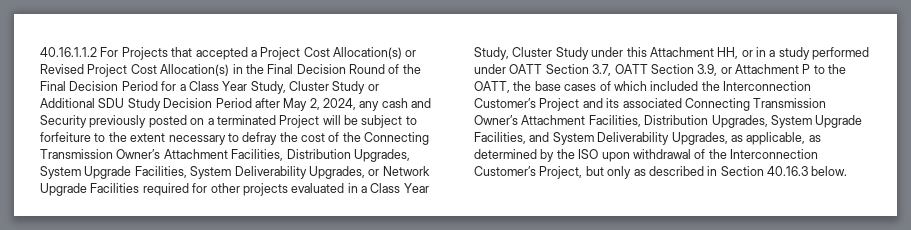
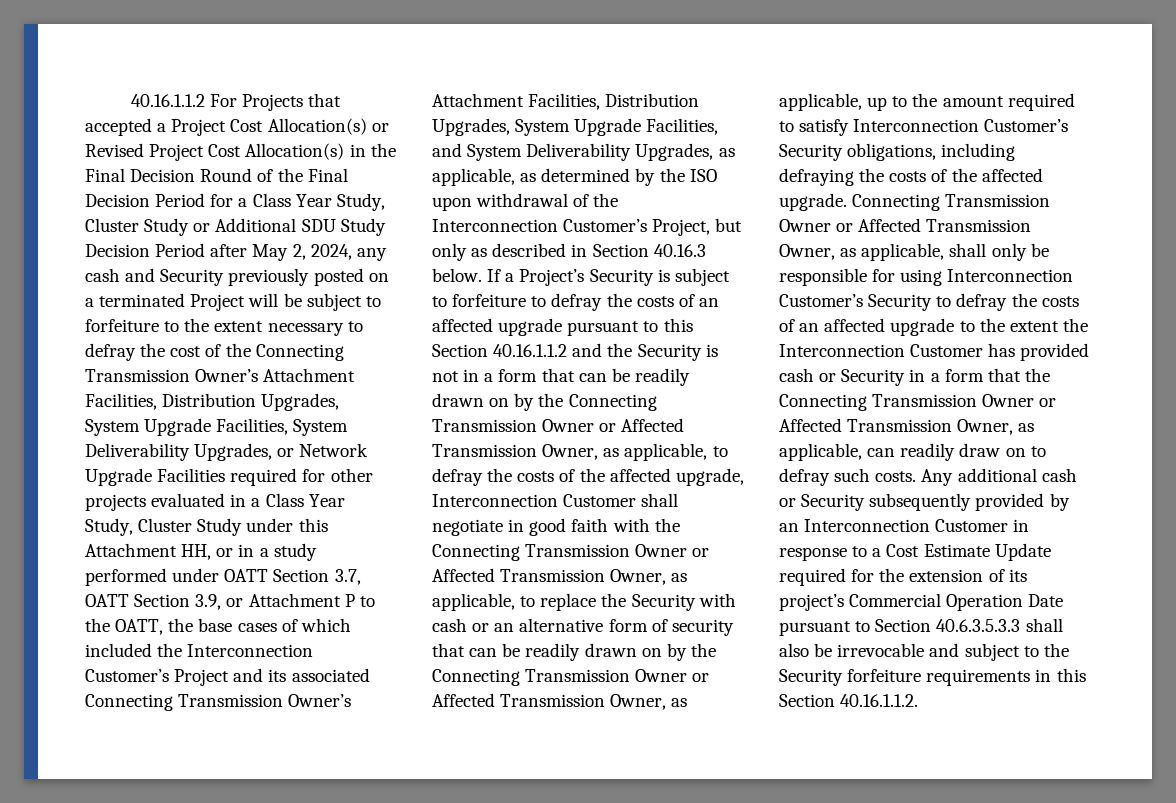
+ If a Project’s Security is subject to forfeiture to defray the costs of an affected upgrade pursuant to this Section 40.16.1.1.2 and the Security is not in a form that can be readily drawn on by the Connecting Transmission Owner or Affected Transmission Owner, as applicable, to defray the costs of the affected upgrade, Interconnection Customer shall negotiate in good faith with the Connecting Transmission Owner or Affected Transmission Owner, as applicable, to replace the Security with cash or an alternative form of security that can be readily drawn on by the Connecting Transmission Owner or Affected Transmission Owner, as applicable, up to the amount required to satisfy Interconnection Customer’s Security obligations, including defraying the costs of the affected upgrade. Connecting Transmission Owner or Affected Transmission Owner, as applicable, shall only be responsible for using Interconnection Customer’s Security to defray the costs of an affected upgrade to the extent the Interconnection Customer has provided cash or Security in a form that the Connecting Transmission Owner or Affected Transmission Owner, as applicable, can readily draw on to defray such costs. Any additional cash or Security subsequently provided by an Interconnection Customer in response to a Cost Estimate Update required for the extension of its project’s Commercial Operation Date pursuant to Section 40.6.3.5.3.3 shall also be irrevocable and subject to the Security forfeiture requirements in this Section 40.16.1.1.2.

